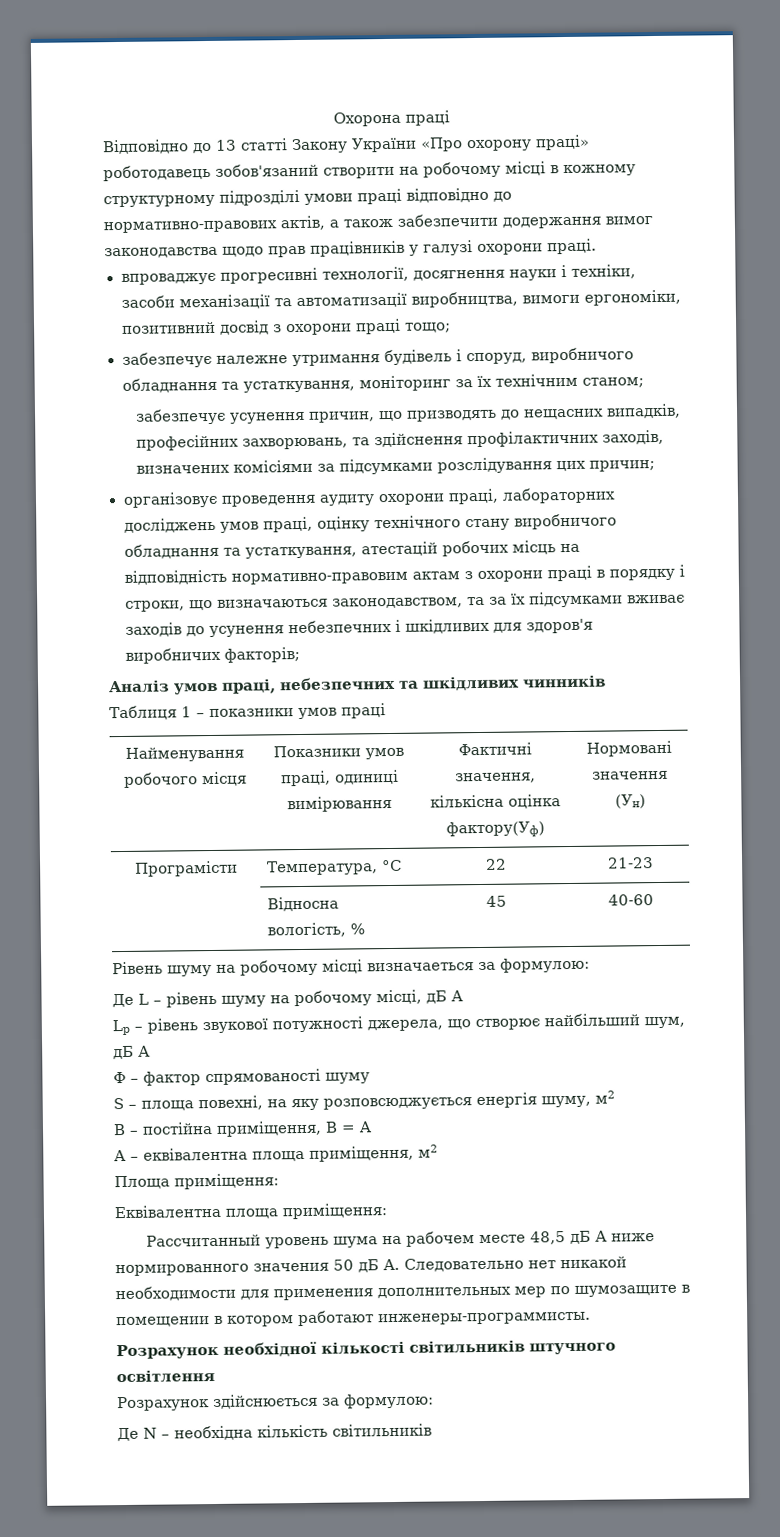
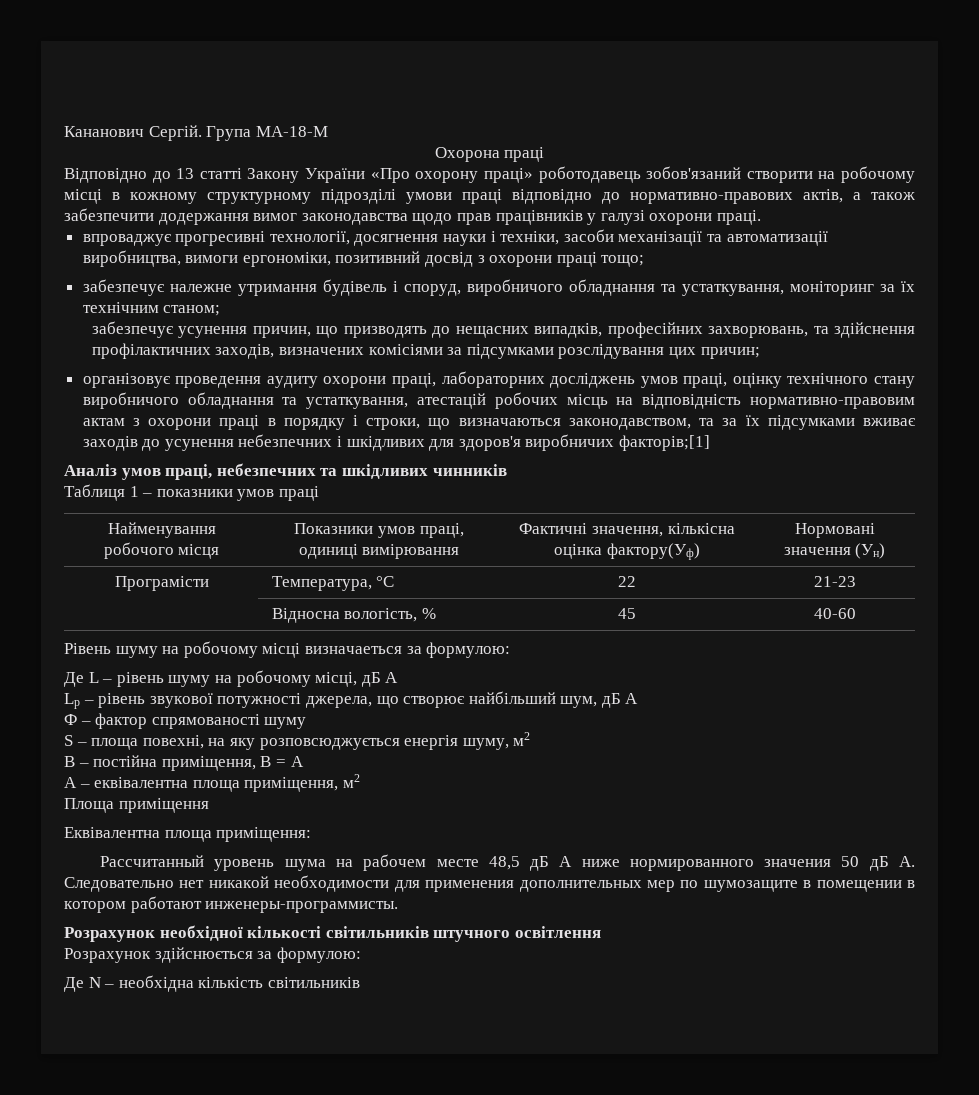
+ Кананович Сергій. Група МА-18-М
- організовує проведення аудиту охорони праці, лабораторних досліджень умов праці, оцінку технічного стану виробничого обладнання та устаткування, атестацій робочих місць на відповідність нормативно-правовим актам з охорони праці в порядку і строки, що визначаються законодавством, та за їх підсумками вживає заходів до усунення небезпечних і шкідливих для здоров'я виробничих факторів;
+ організовує проведення аудиту охорони праці, лабораторних досліджень умов праці, оцінку технічного стану виробничого обладнання та устаткування, атестацій робочих місць на відповідність нормативно-правовим актам з охорони праці в порядку і строки, що визначаються законодавством, та за їх підсумками вживає заходів до усунення небезпечних і шкідливих для здоров'я виробничих факторів;[1]
- Площа приміщення:
+ Площа приміщення

